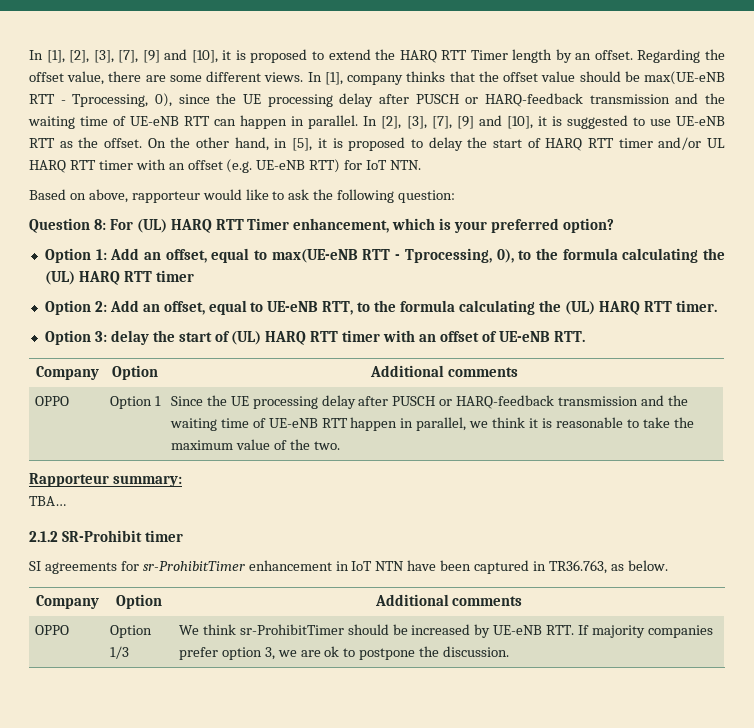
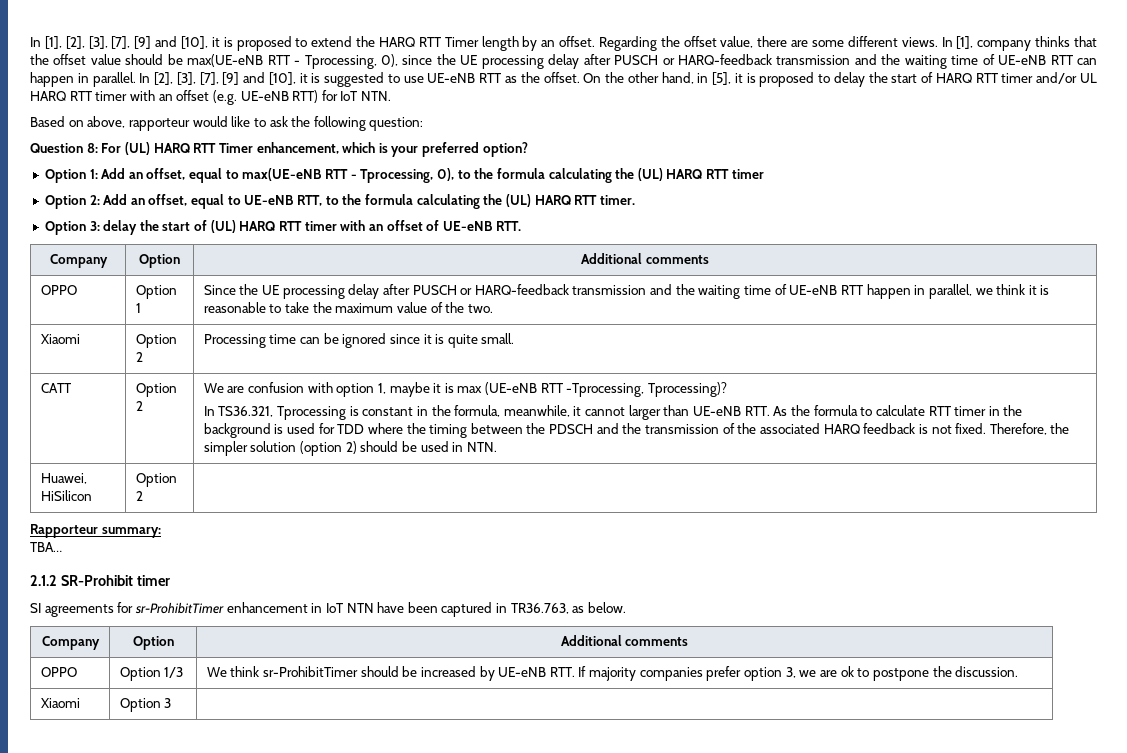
+ Xiaomi | Option 2 | Processing time can be ignored since it is quite small.
+ CATT | Option 2 | We are confusion with option 1, maybe it is max (UE-eNB RTT -Tprocessing, Tprocessing)?
+ In TS36.321, Tprocessing is constant in the formula, meanwhile, it cannot larger than UE-eNB RTT. As the formula to calculate RTT timer in the background is used for TDD where the timing between the PDSCH and the transmission of the associated HARQ feedback is not fixed. Therefore, the simpler solution (option 2) should be used in NTN.
+ Huawei, HiSilicon | Option 2 |
+ Xiaomi | Option 3 |

